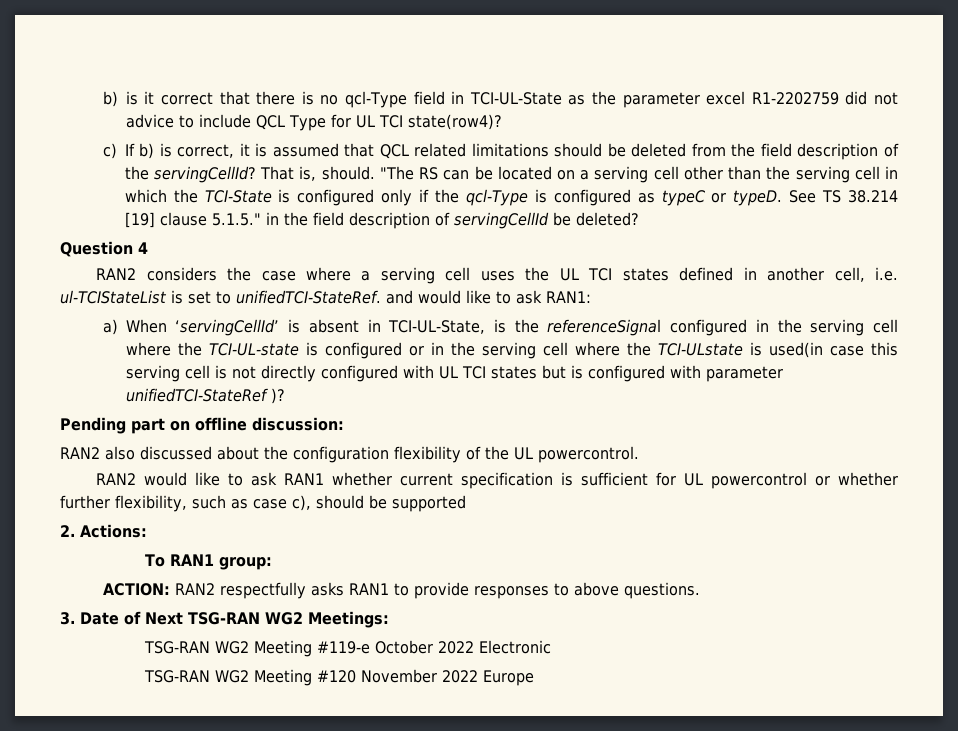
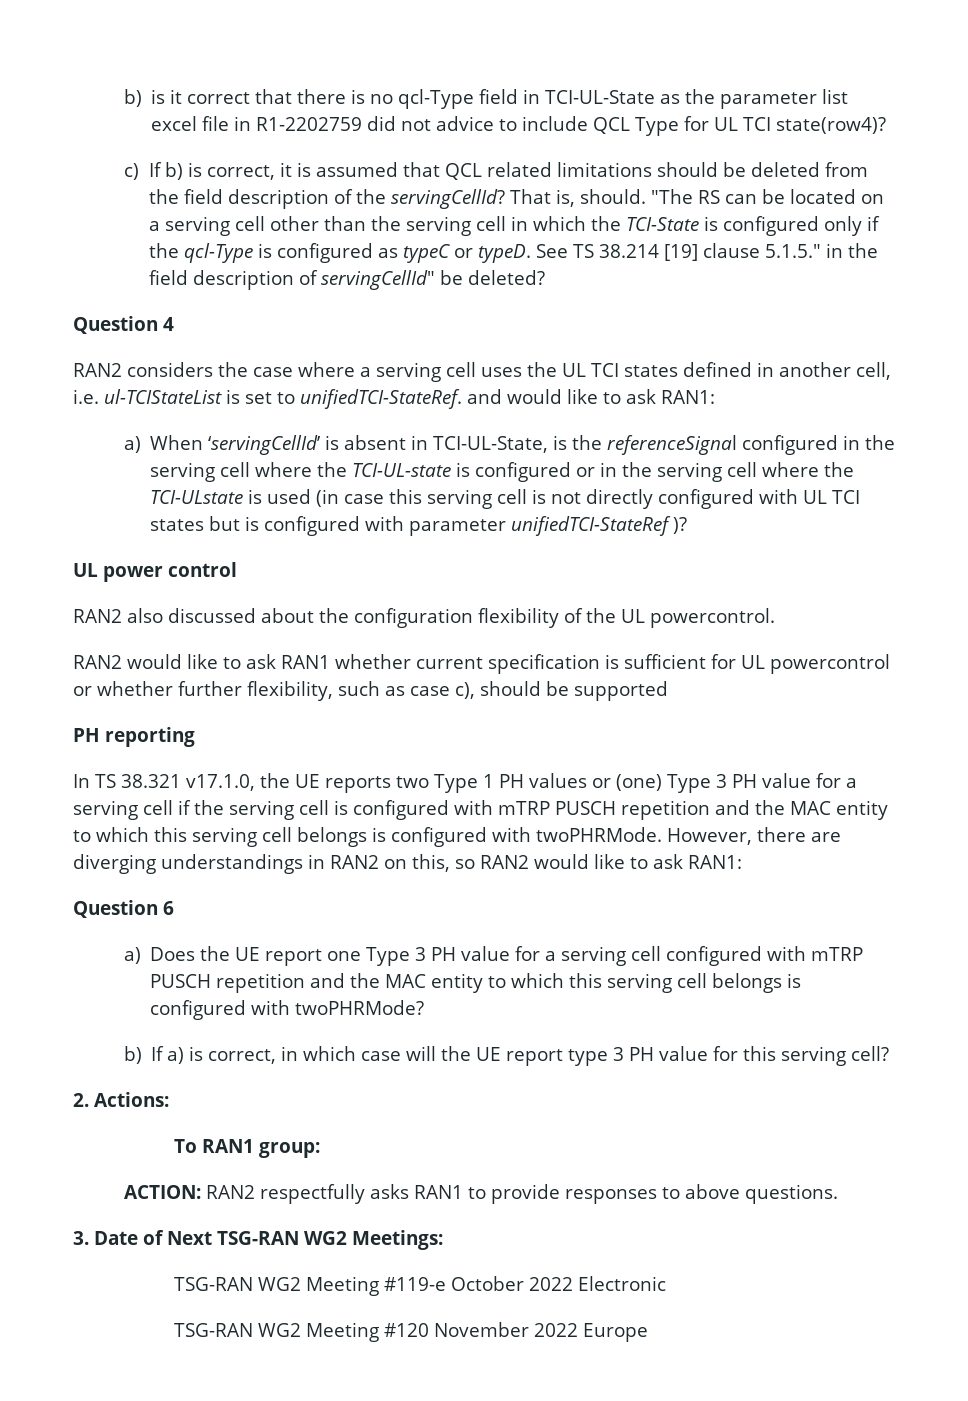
- b) is it correct that there is no qcl-Type field in TCI-UL-State as the parameter excel R1-2202759 did not advice to include QCL Type for UL TCI state(row4)?
+ b) is it correct that there is no qcl-Type field in TCI-UL-State as the parameter list excel file in R1-2202759 did not advice to include QCL Type for UL TCI state(row4)?
- See TS 38.214 [19] clause 5.1.5." in the field description of servingCellId be deleted?
+ See TS 38.214 [19] clause 5.1.5." in the field description of servingCellId" be deleted?
- a) When ‘servingCellId’ is absent in TCI-UL-State, is the referenceSignal configured in the serving cell where the TCI-UL-state is configured or in the serving cell where the TCI-ULstate is used(in case this serving cell is not directly configured with UL TCI states but is configured with parameter unifiedTCI-StateRef )?
+ a) When ‘servingCellId’ is absent in TCI-UL-State, is the referenceSignal configured in the serving cell where the TCI-UL-state is configured or in the serving cell where the TCI-ULstate is used (in case this serving cell is not directly configured with UL TCI states but is configured with parameter unifiedTCI-StateRef )?
- Pending part on offline discussion:
+ UL power control
+ PH reporting
+ In TS 38.321 v17.1.0, the UE reports two Type 1 PH values or (one) Type 3 PH value for a serving cell if the serving cell is configured with mTRP PUSCH repetition and the MAC entity to which this serving cell belongs is configured with twoPHRMode. However, there are diverging understandings in RAN2 on this, so RAN2 would like to ask RAN1:
+ Question 6
+ a) Does the UE report one Type 3 PH value for a serving cell configured with mTRP PUSCH repetition and the MAC entity to which this serving cell belongs is configured with twoPHRMode?
+ b) If a) is correct, in which case will the UE report type 3 PH value for this serving cell?

